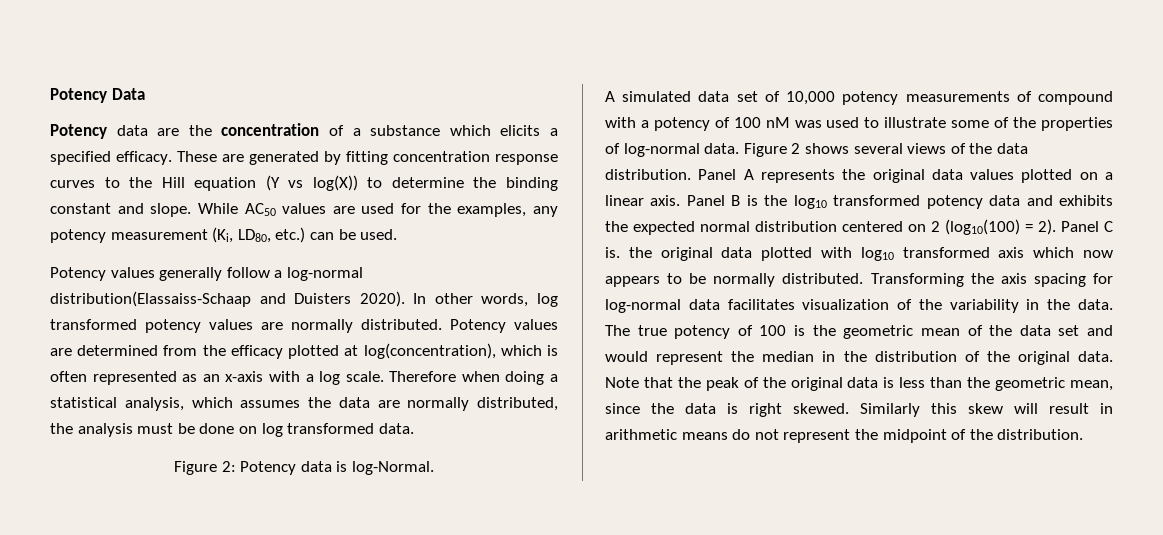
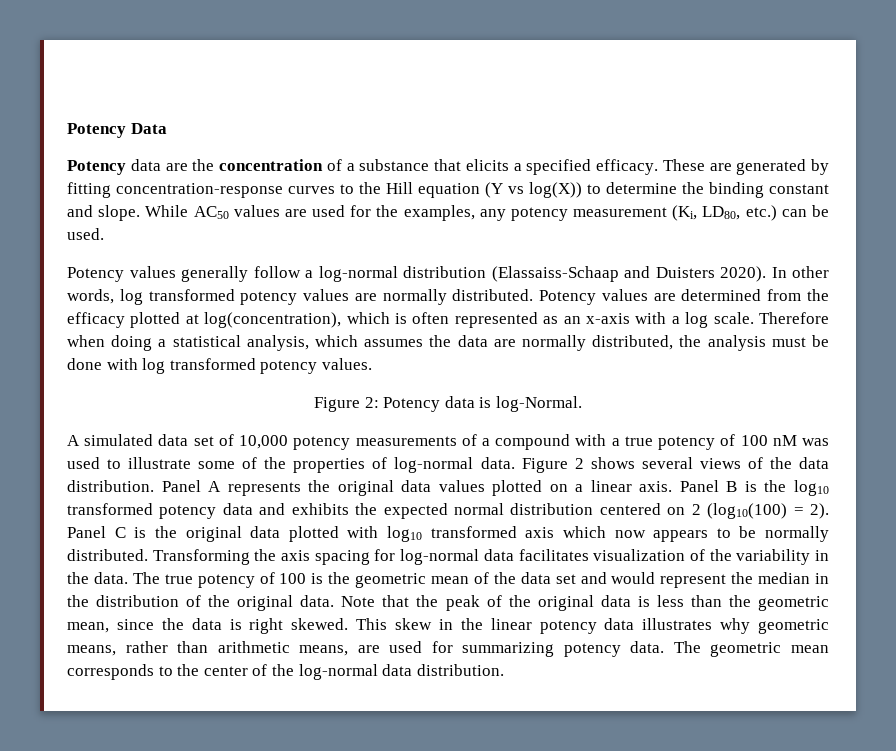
- Potency data are the concentration of a substance which elicits a specified efficacy.
+ Potency data are the concentration of a substance that elicits a specified efficacy.
- These are generated by fitting concentration response curves to the Hill equation (Y vs log(X)) to determine the binding constant and slope.
+ These are generated by fitting concentration-response curves to the Hill equation (Y vs log(X)) to determine the binding constant and slope.
- Potency values generally follow a log-normal distribution(Elassaiss-Schaap and Duisters 2020).
+ Potency values generally follow a log-normal distribution (Elassaiss-Schaap and Duisters 2020).
- Therefore when doing a statistical analysis, which assumes the data are normally distributed, the analysis must be done on log transformed data.
+ Therefore when doing a statistical analysis, which assumes the data are normally distributed, the analysis must be done with log transformed potency values.
- A simulated data set of 10,000 potency measurements of compound with a potency of 100 nM was used to illustrate some of the properties of log-normal data.
+ A simulated data set of 10,000 potency measurements of a compound with a true potency of 100 nM was used to illustrate some of the properties of log-normal data.
- Panel C is. the original data plotted with log10 transformed axis which now appears to be normally distributed.
+ Panel C is the original data plotted with log10 transformed axis which now appears to be normally distributed.
- Similarly this skew will result in arithmetic means do not represent the midpoint of the distribution.
+ This skew in the linear potency data illustrates why geometric means, rather than arithmetic means, are used for summarizing potency data. The geometric mean corresponds to the center of the log-normal data distribution.

